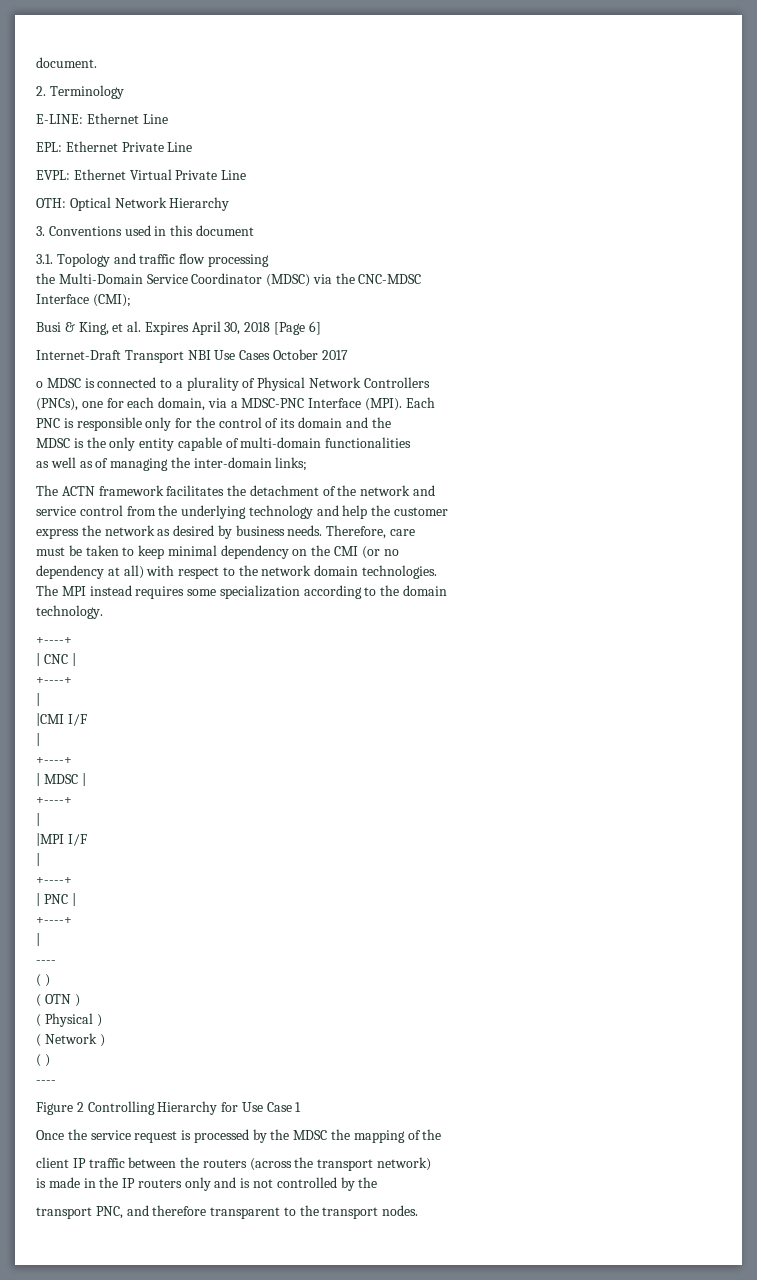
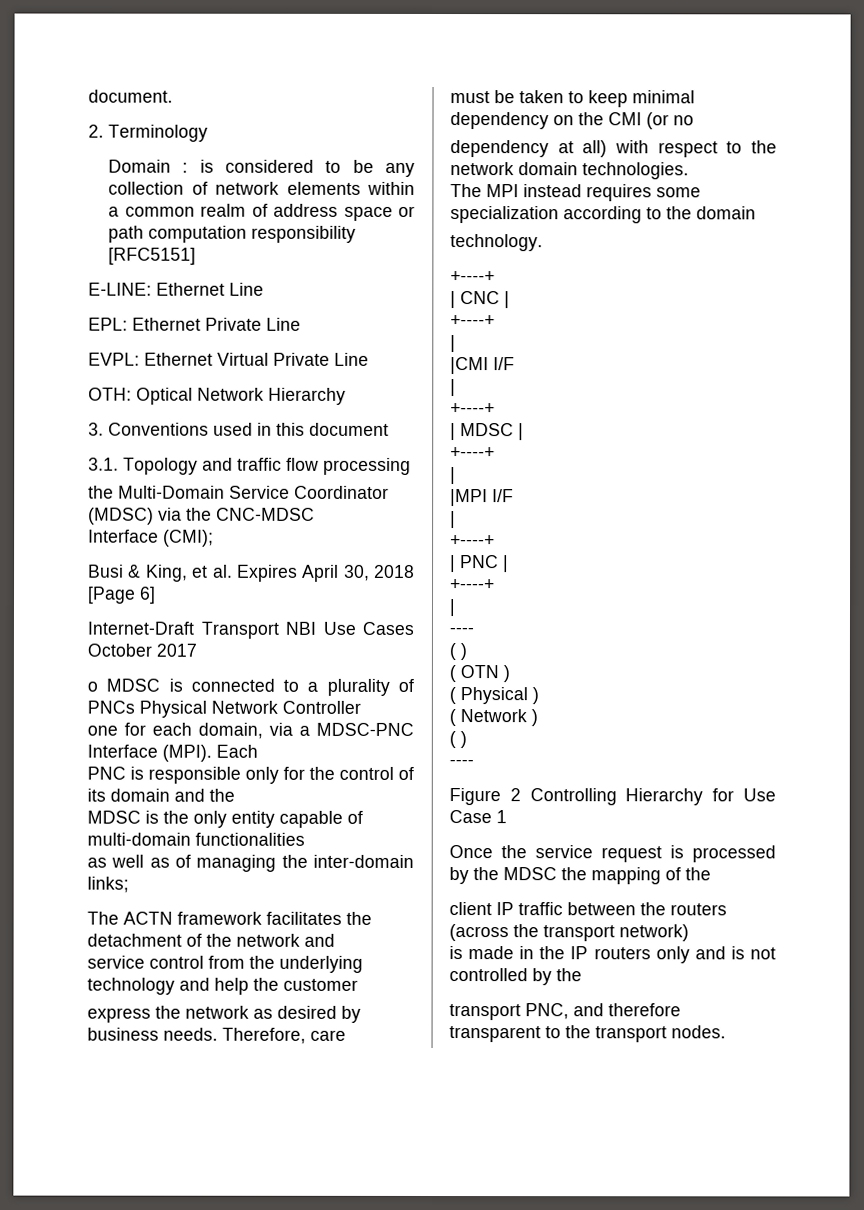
+ Domain : is considered to be any collection of network elements within a common realm of address space or path computation responsibility [RFC5151]
- o MDSC is connected to a plurality of Physical Network Controllers
- (PNCs), one for each domain, via a MDSC-PNC Interface (MPI).
+ o MDSC is connected to a plurality of PNCs Physical Network Controller
+ one for each domain, via a MDSC-PNC Interface (MPI).

